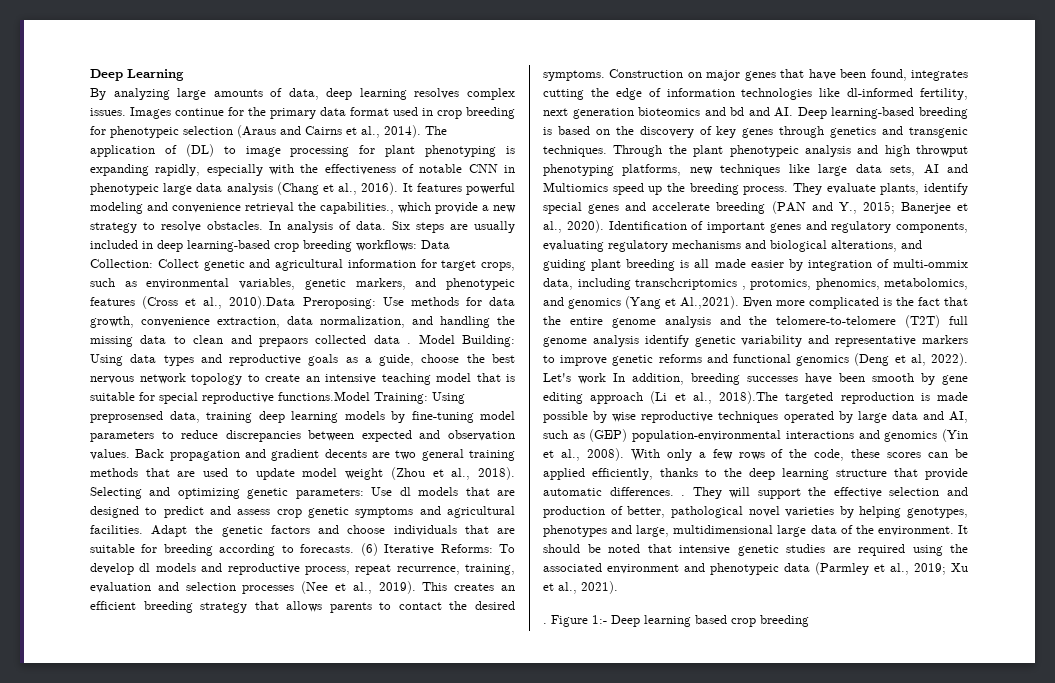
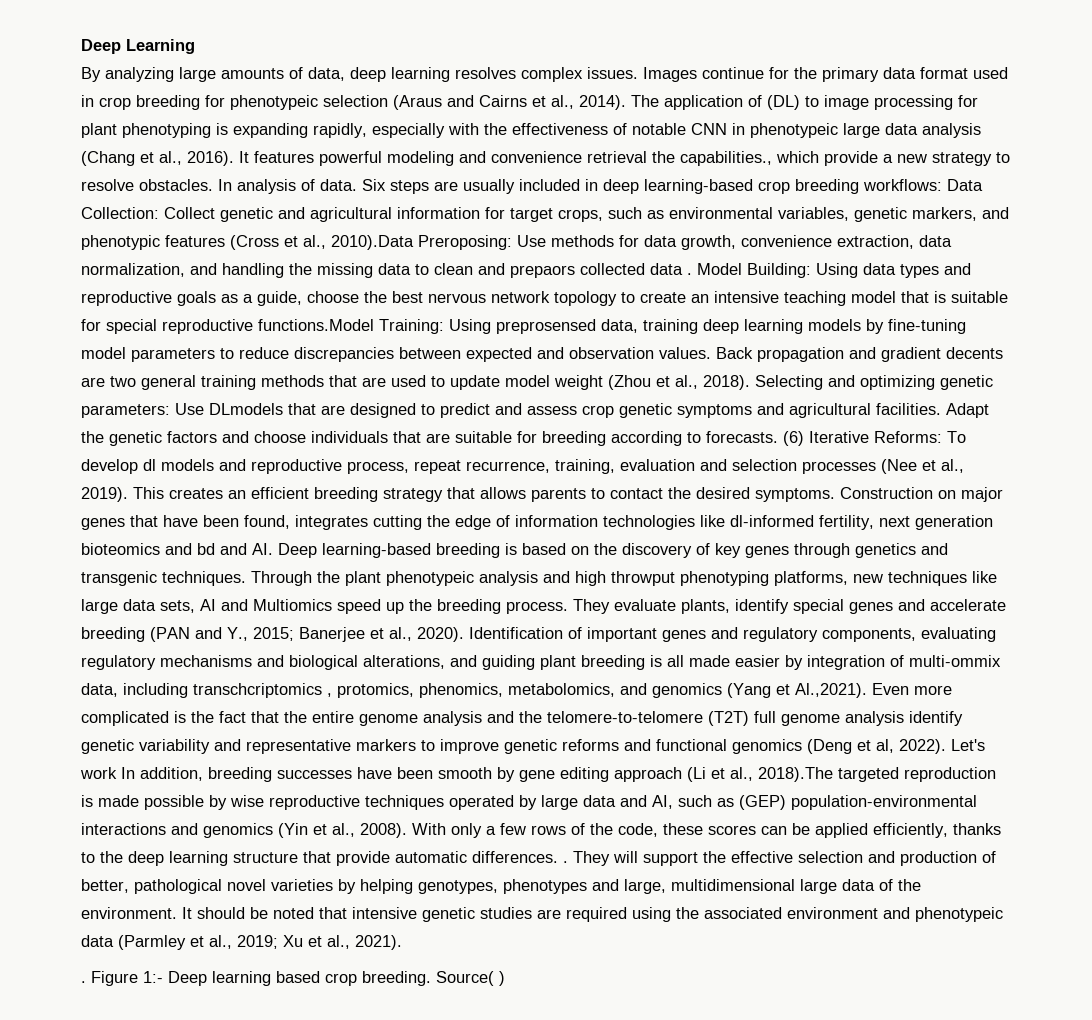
- Six steps are usually included in deep learning-based crop breeding workflows: Data Collection: Collect genetic and agricultural information for target crops, such as environmental variables, genetic markers, and phenotypeic features (Cross et al., 2010).Data Preroposing: Use methods for data growth, convenience extraction, data normalization, and handling the missing data to clean and prepaors collected data .
+ Six steps are usually included in deep learning-based crop breeding workflows: Data Collection: Collect genetic and agricultural information for target crops, such as environmental variables, genetic markers, and phenotypic features (Cross et al., 2010).Data Preroposing: Use methods for data growth, convenience extraction, data normalization, and handling the missing data to clean and prepaors collected data .
- Selecting and optimizing genetic parameters: Use dl models that are designed to predict and assess crop genetic symptoms and agricultural facilities.
+ Selecting and optimizing genetic parameters: Use DLmodels that are designed to predict and assess crop genetic symptoms and agricultural facilities.
- Figure 1:- Deep learning based crop breeding
+ Figure 1:- Deep learning based crop breeding. Source( )

